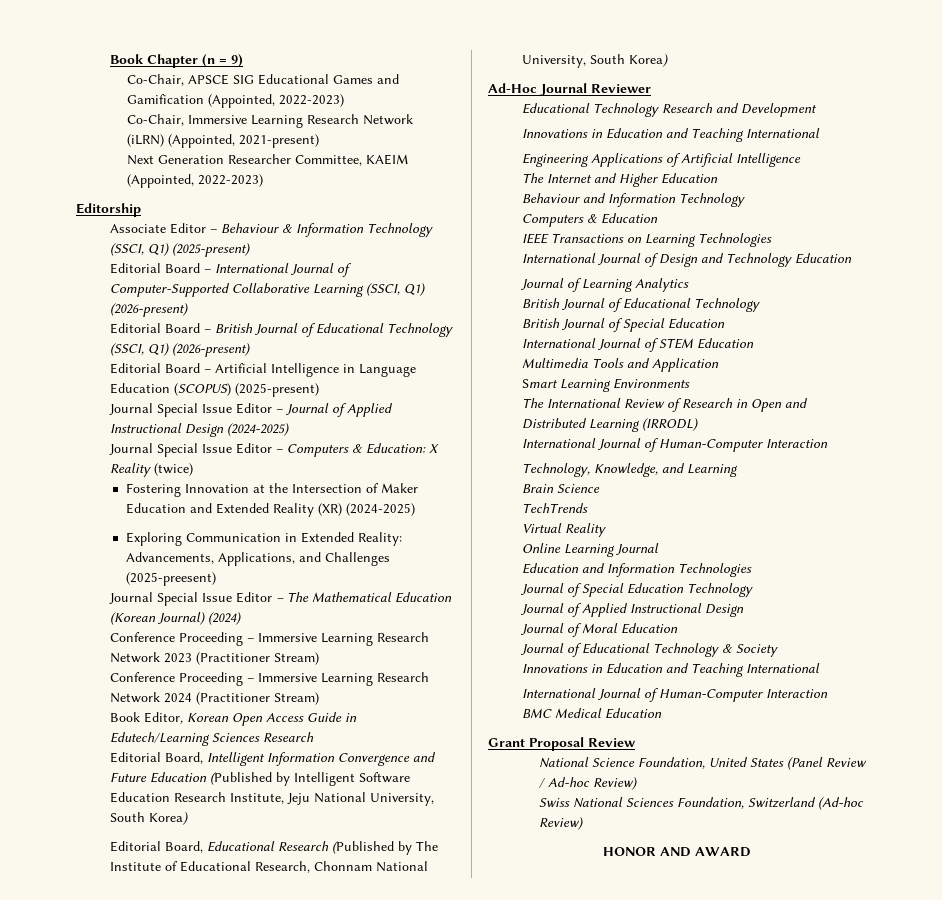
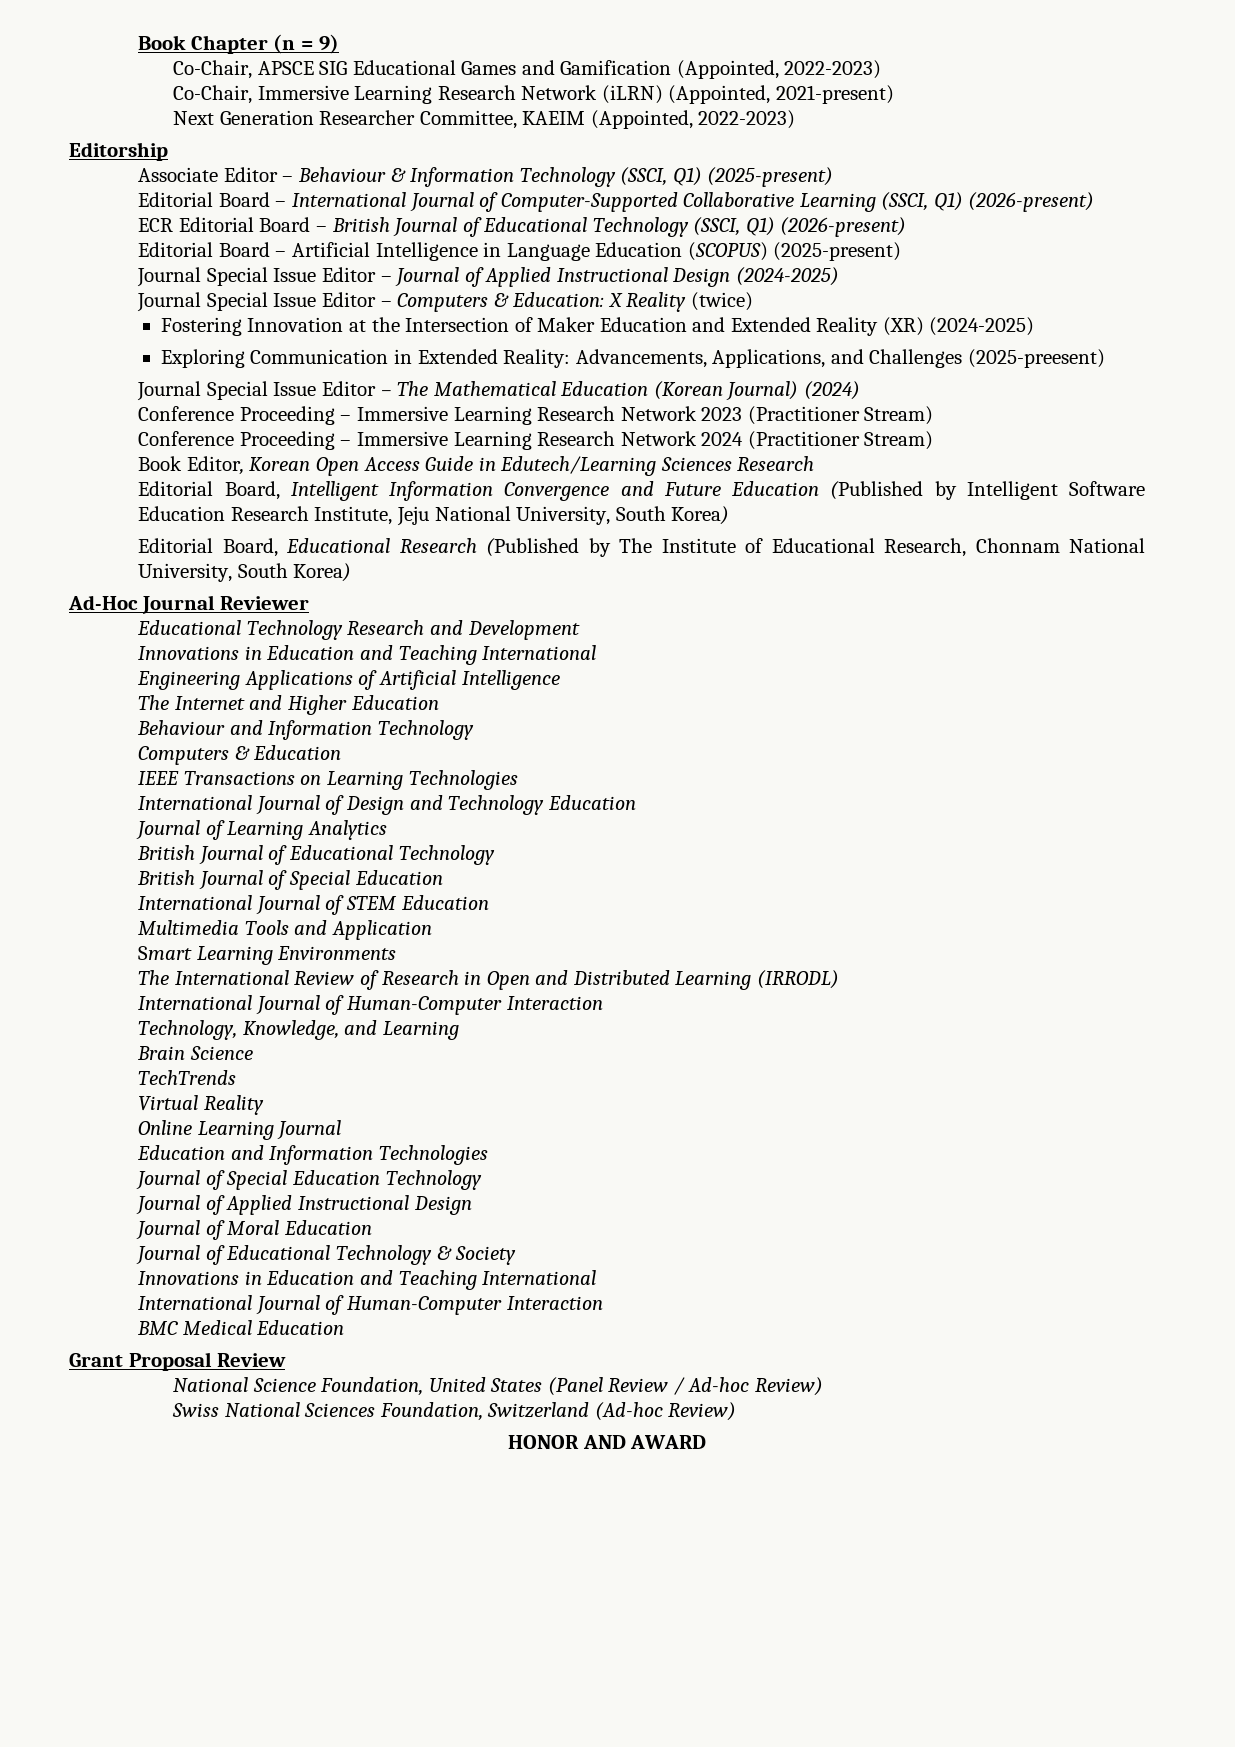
- Editorial Board – British Journal of Educational Technology (SSCI, Q1) (2026-present)
+ ECR Editorial Board – British Journal of Educational Technology (SSCI, Q1) (2026-present)

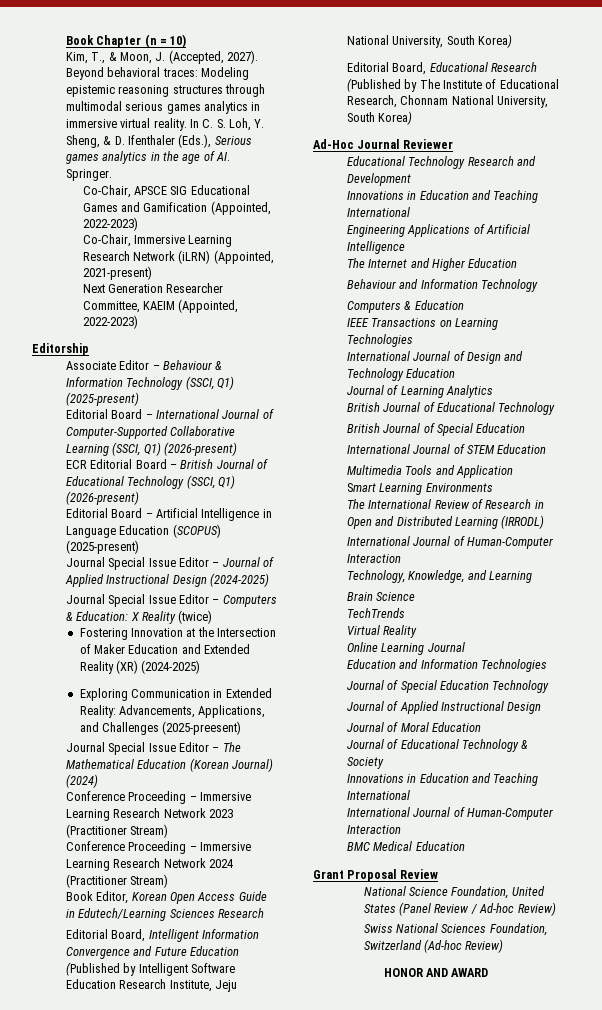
- Book Chapter (n = 9)
+ Book Chapter (n = 10)
+ Kim, T., & Moon, J. (Accepted, 2027). Beyond behavioral traces: Modeling epistemic reasoning structures through multimodal serious games analytics in immersive virtual reality. In C. S. Loh, Y. Sheng, & D. Ifenthaler (Eds.), Serious games analytics in the age of AI. Springer.

